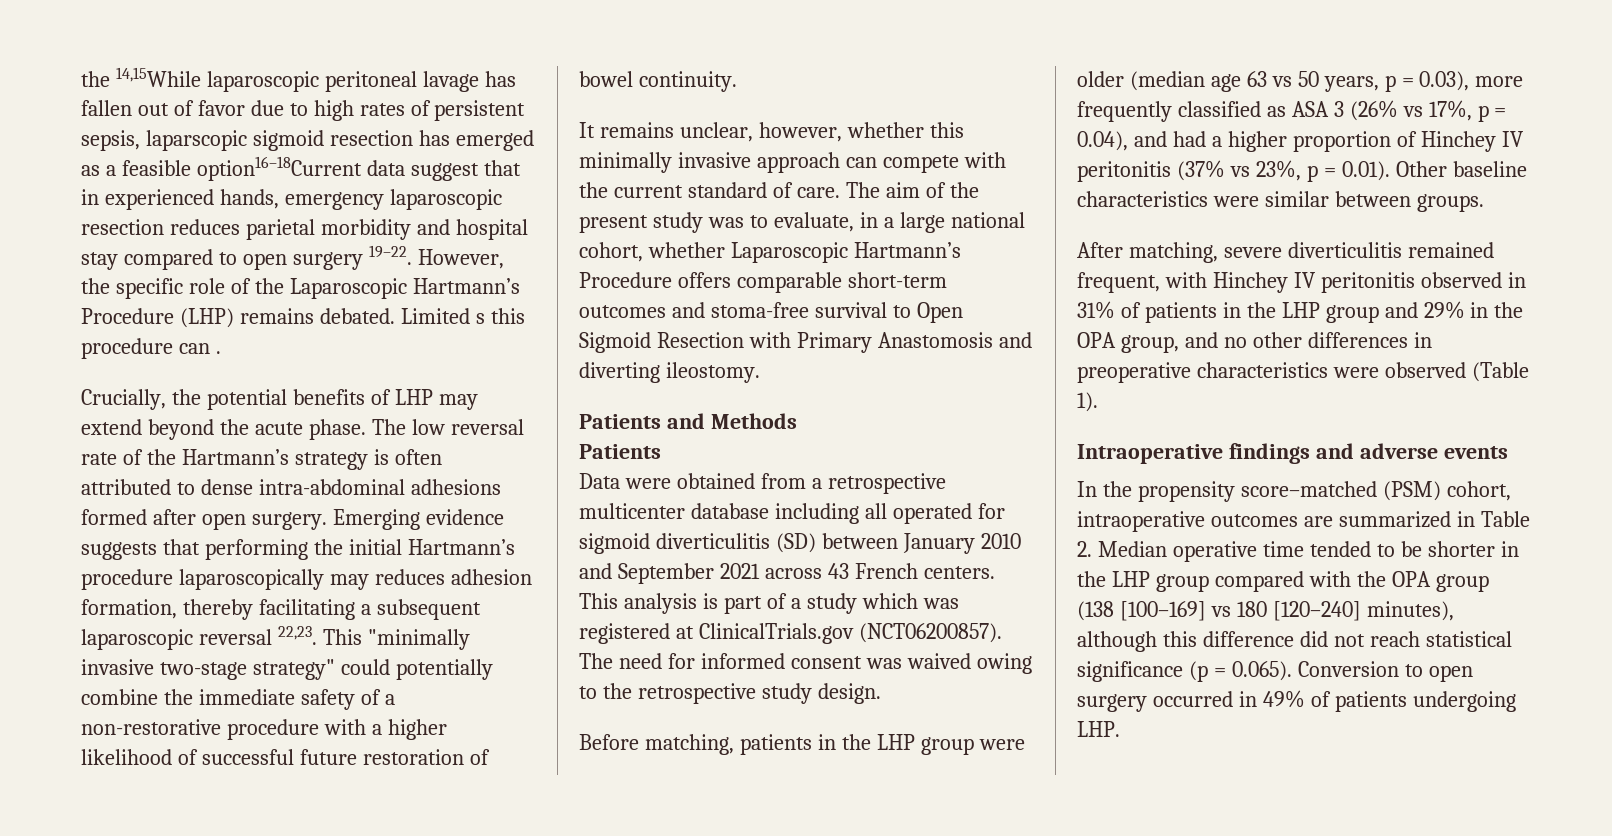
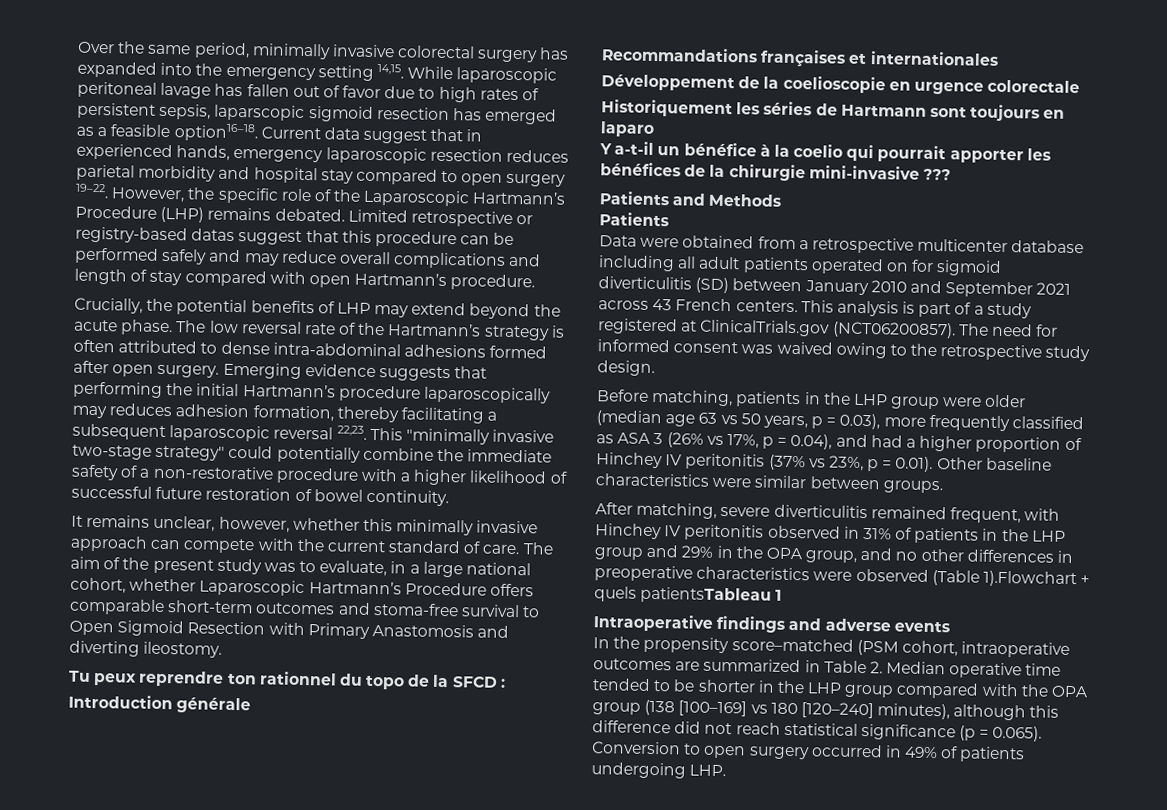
- the 14,15While laparoscopic peritoneal lavage has fallen out of favor due to high rates of persistent sepsis, laparscopic sigmoid resection has emerged as a feasible option16–18Current data suggest that in experienced hands, emergency laparoscopic resection reduces parietal morbidity and hospital stay compared to open surgery 19–22.
+ Over the same period, minimally invasive colorectal surgery has expanded into the emergency setting 14,15. While laparoscopic peritoneal lavage has fallen out of favor due to high rates of persistent sepsis, laparscopic sigmoid resection has emerged as a feasible option16–18. Current data suggest that in experienced hands, emergency laparoscopic resection reduces parietal morbidity and hospital stay compared to open surgery 19–22.
- Limited s this procedure can .
+ Limited retrospective or registry-based datas suggest that this procedure can be performed safely and may reduce overall complications and length of stay compared with open Hartmann’s procedure.
+ Tu peux reprendre ton rationnel du topo de la SFCD :
+ Introduction générale
+ Recommandations françaises et internationales
+ Développement de la coelioscopie en urgence colorectale
+ Historiquement les séries de Hartmann sont toujours en laparo
+ Y a-t-il un bénéfice à la coelio qui pourrait apporter les bénéfices de la chirurgie mini-invasive ???
- Data were obtained from a retrospective multicenter database including all operated for sigmoid diverticulitis (SD) between January 2010 and September 2021 across 43 French centers.
+ Data were obtained from a retrospective multicenter database including all adult patients operated on for sigmoid diverticulitis (SD) between January 2010 and September 2021 across 43 French centers.
- This analysis is part of a study which was registered at ClinicalTrials.gov (NCT06200857).
+ This analysis is part of a study registered at ClinicalTrials.gov (NCT06200857).
- After matching, severe diverticulitis remained frequent, with Hinchey IV peritonitis observed in 31% of patients in the LHP group and 29% in the OPA group, and no other differences in preoperative characteristics were observed (Table 1).
+ After matching, severe diverticulitis remained frequent, with Hinchey IV peritonitis observed in 31% of patients in the LHP group and 29% in the OPA group, and no other differences in preoperative characteristics were observed (Table 1).Flowchart + quels patientsTableau 1
- In the propensity score–matched (PSM) cohort, intraoperative outcomes are summarized in Table 2. Median operative time tended to be shorter in the LHP group compared with the OPA group (138 [100–169] vs 180 [120–240] minutes), although this difference did not reach statistical significance (p = 0.065). Conversion to open surgery occurred in 49% of patients undergoing LHP.
+ In the propensity score–matched (PSM cohort, intraoperative outcomes are summarized in Table 2. Median operative time tended to be shorter in the LHP group compared with the OPA group (138 [100–169] vs 180 [120–240] minutes), although this difference did not reach statistical significance (p = 0.065). Conversion to open surgery occurred in 49% of patients undergoing LHP.

